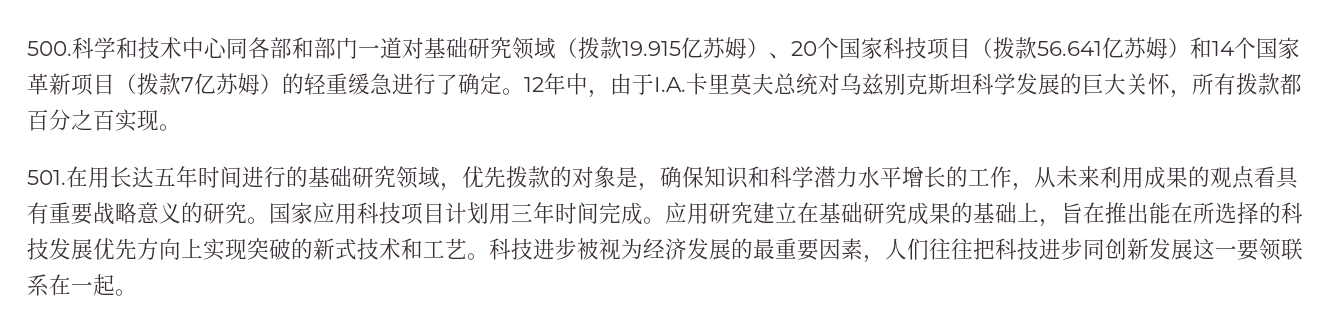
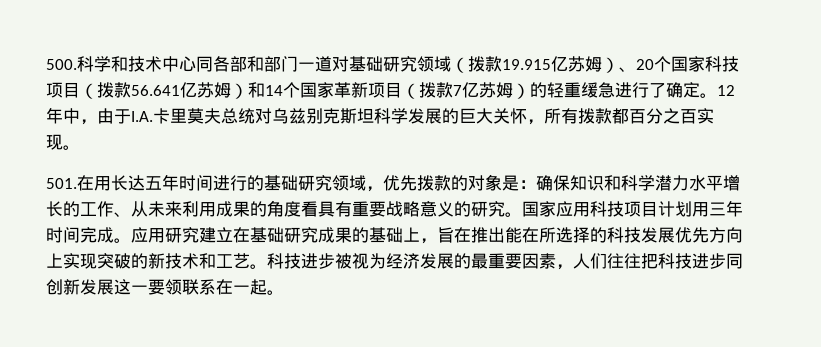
- 501.在用长达五年时间进行的基础研究领域，优先拨款的对象是，确保知识和科学潜力水平增长的工作，从未来利用成果的观点看具有重要战略意义的研究。
+ 501.在用长达五年时间进行的基础研究领域，优先拨款的对象是：确保知识和科学潜力水平增长的工作、从未来利用成果的角度看具有重要战略意义的研究。
- 应用研究建立在基础研究成果的基础上，旨在推出能在所选择的科技发展优先方向上实现突破的新式技术和工艺。
+ 应用研究建立在基础研究成果的基础上，旨在推出能在所选择的科技发展优先方向上实现突破的新技术和工艺。

